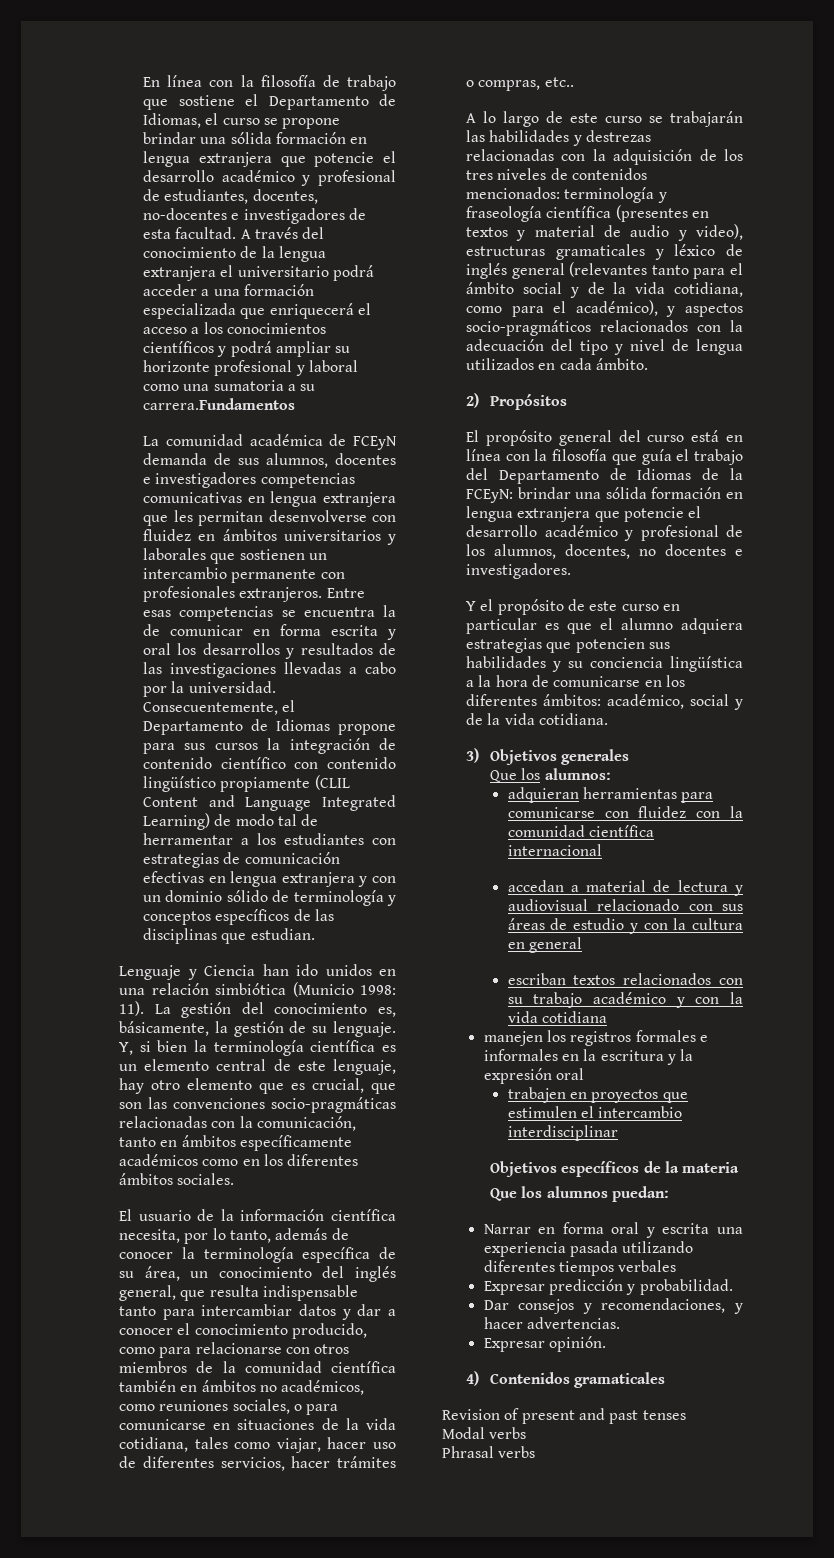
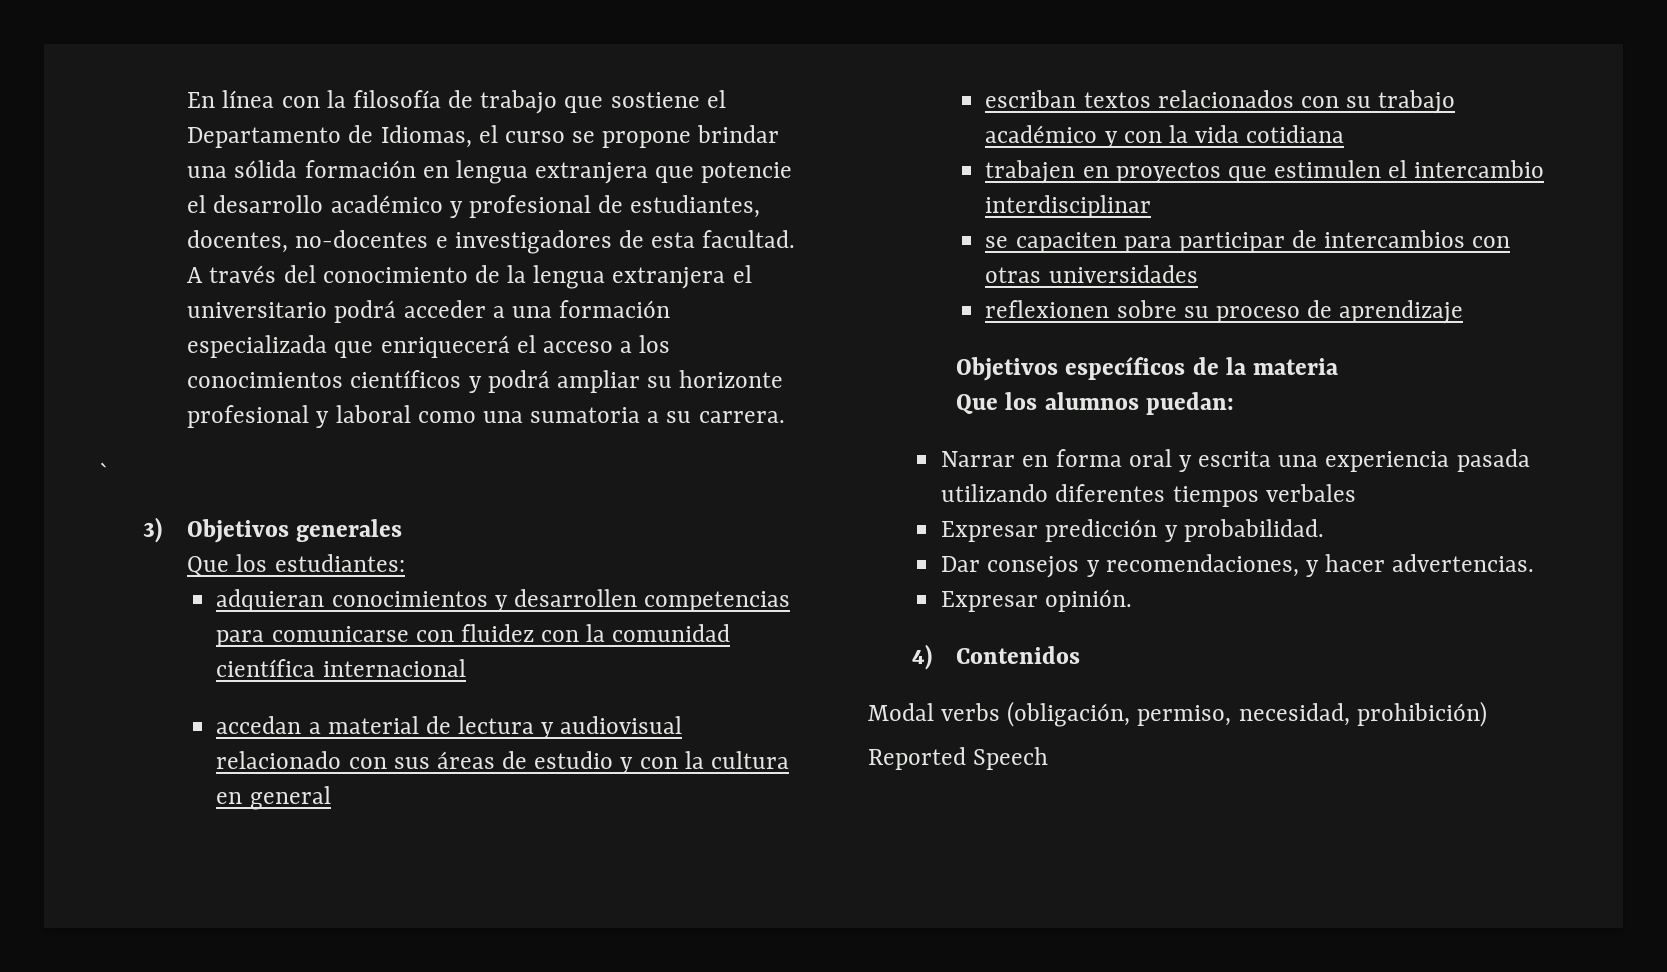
- A través del conocimiento de la lengua extranjera el universitario podrá acceder a una formación especializada que enriquecerá el acceso a los conocimientos científicos y podrá ampliar su horizonte profesional y laboral como una sumatoria a su carrera.Fundamentos
- La comunidad académica de FCEyN demanda de sus alumnos, docentes e investigadores competencias comunicativas en lengua extranjera que les permitan desenvolverse con fluidez en ámbitos universitarios y laborales que sostienen un intercambio permanente con profesionales extranjeros. Entre esas competencias se encuentra la de comunicar en forma escrita y oral los desarrollos y resultados de las investigaciones llevadas a cabo por la universidad. Consecuentemente, el Departamento de Idiomas propone para sus cursos la integración de contenido científico con contenido lingüístico propiamente (CLIL Content and Language Integrated Learning) de modo tal de herramentar a los estudiantes con estrategias de comunicación efectivas en lengua extranjera y con un dominio sólido de terminología y conceptos específicos de las disciplinas que estudian.
- Lenguaje y Ciencia han ido unidos en una relación simbiótica (Municio 1998: 11). La gestión del conocimiento es, básicamente, la gestión de su lenguaje. Y, si bien la terminología científica es un elemento central de este lenguaje, hay otro elemento que es crucial, que son las convenciones socio-pragmáticas relacionadas con la comunicación, tanto en ámbitos específicamente académicos como en los diferentes ámbitos sociales.
- El usuario de la información científica necesita, por lo tanto, además de conocer la terminología específica de su área, un conocimiento del inglés general, que resulta indispensable tanto para intercambiar datos y dar a conocer el conocimiento producido, como para relacionarse con otros miembros de la comunidad científica también en ámbitos no académicos, como reuniones sociales, o para comunicarse en situaciones de la vida cotidiana, tales como viajar, hacer uso de diferentes servicios, hacer trámites o compras, etc..
- A lo largo de este curso se trabajarán las habilidades y destrezas relacionadas con la adquisición de los tres niveles de contenidos mencionados: terminología y fraseología científica (presentes en textos y material de audio y video), estructuras gramaticales y léxico de inglés general (relevantes tanto para el ámbito social y de la vida cotidiana, como para el académico), y aspectos socio-pragmáticos relacionados con la adecuación del tipo y nivel de lengua utilizados en cada ámbito.
- 2) Propósitos
- El propósito general del curso está en línea con la filosofía que guía el trabajo del Departamento de Idiomas de la FCEyN: brindar una sólida formación en lengua extranjera que potencie el desarrollo académico y profesional de los alumnos, docentes, no docentes e investigadores.
- Y el propósito de este curso en particular es que el alumno adquiera estrategias que potencien sus habilidades y su conciencia lingüística a la hora de comunicarse en los diferentes ámbitos: académico, social y de la vida cotidiana.
+ A través del conocimiento de la lengua extranjera el universitario podrá acceder a una formación especializada que enriquecerá el acceso a los conocimientos científicos y podrá ampliar su horizonte profesional y laboral como una sumatoria a su carrera.
+ `
- Que los alumnos:
+ Que los estudiantes:
- adquieran herramientas para comunicarse con fluidez con la comunidad científica internacional
+ adquieran conocimientos y desarrollen competencias para comunicarse con fluidez con la comunidad científica internacional
- manejen los registros formales e informales en la escritura y la expresión oral
+ se capaciten para participar de intercambios con otras universidades
+ reflexionen sobre su proceso de aprendizaje
- 4) Contenidos gramaticales
- Revision of present and past tenses
- Modal verbs
- Phrasal verbs
+ 4) Contenidos
+ Modal verbs (obligación, permiso, necesidad, prohibición)
+ Reported Speech

